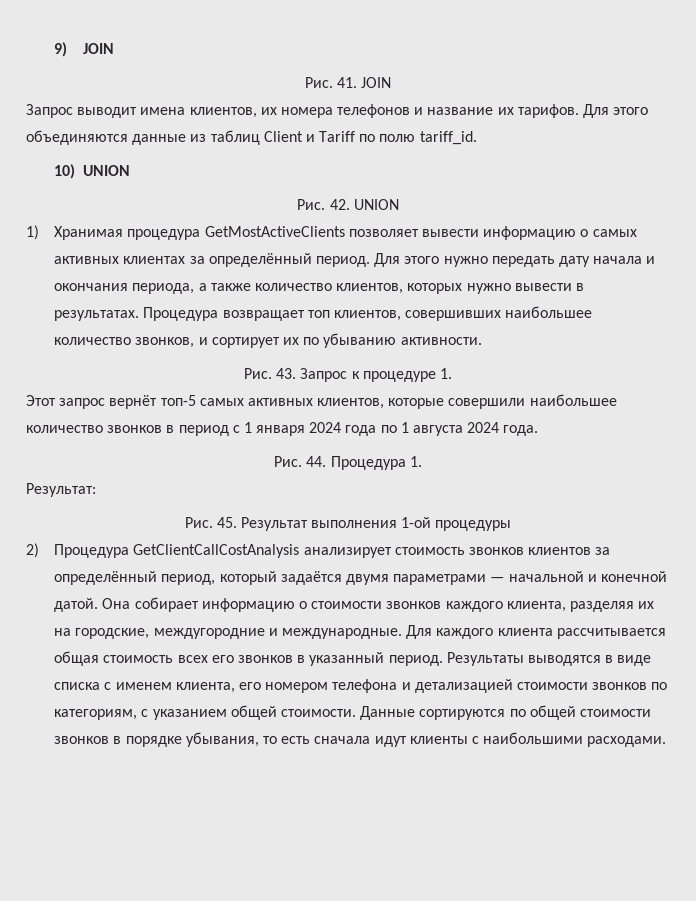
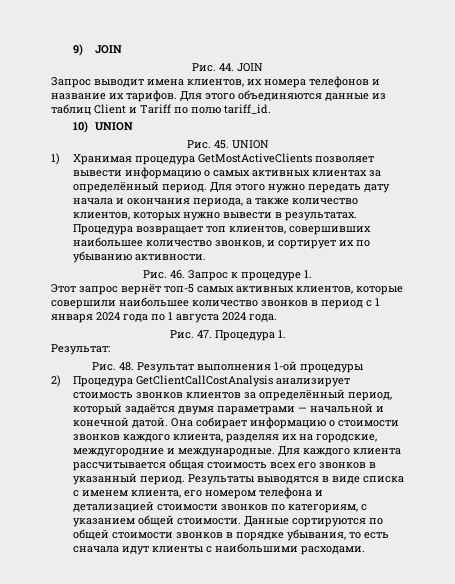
- Рис. 41. JOIN
+ Рис. 44. JOIN
- Рис. 42. UNION
+ Рис. 45. UNION
- Рис. 43. Запрос к процедуре 1.
+ Рис. 46. Запрос к процедуре 1.
- Рис. 44. Процедура 1.
+ Рис. 47. Процедура 1.
- Рис. 45. Результат выполнения 1-ой процедуры
+ Рис. 48. Результат выполнения 1-ой процедуры

